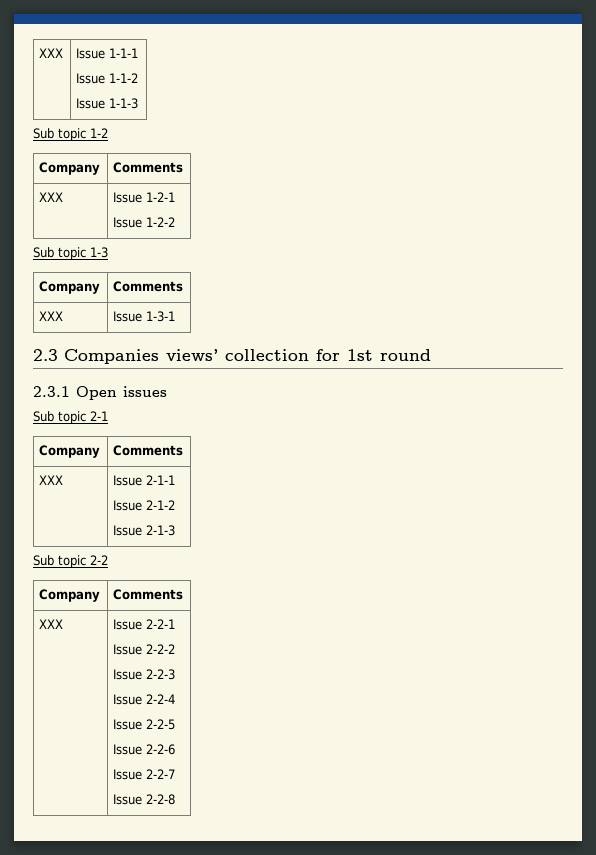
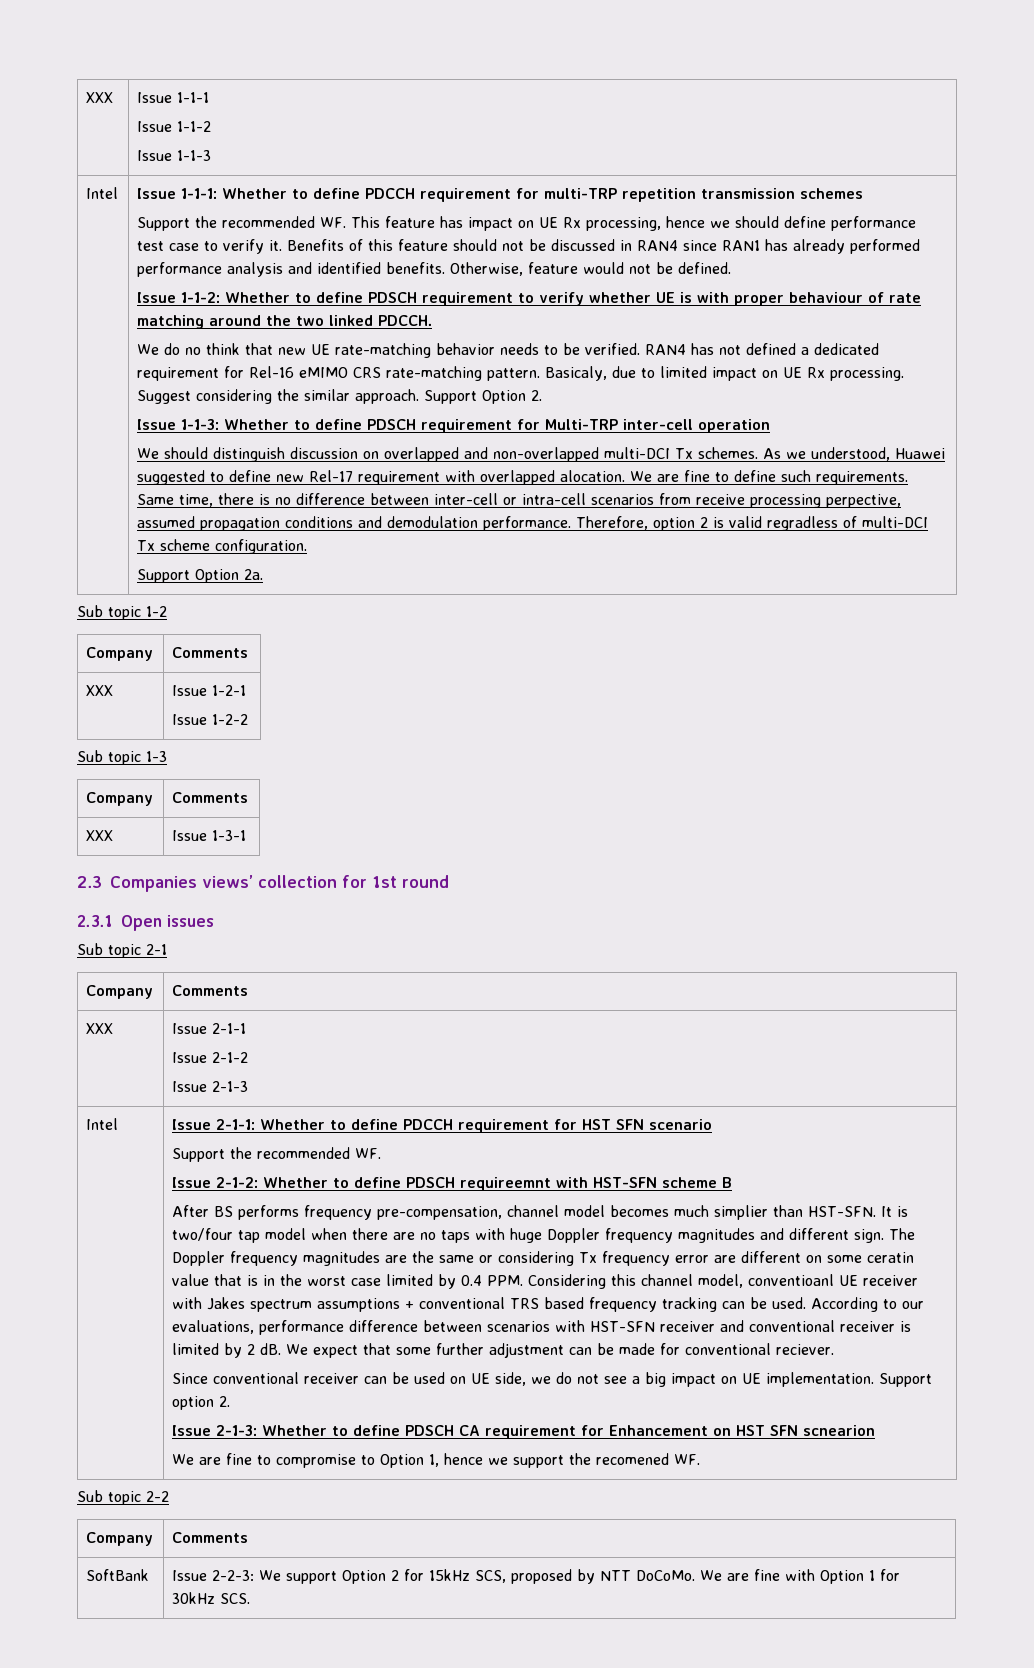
+ Intel | Issue 1-1-1: Whether to define PDCCH requirement for multi-TRP repetition transmission schemes
+ Support the recommended WF. This feature has impact on UE Rx processing, hence we should define performance test case to verify it. Benefits of this feature should not be discussed in RAN4 since RAN1 has already performed performance analysis and identified benefits. Otherwise, feature would not be defined.
+ Issue 1-1-2: Whether to define PDSCH requirement to verify whether UE is with proper behaviour of rate matching around the two linked PDCCH.
+ We do no think that new UE rate-matching behavior needs to be verified. RAN4 has not defined a dedicated requirement for Rel-16 eMIMO CRS rate-matching pattern. Basicaly, due to limited impact on UE Rx processing. Suggest considering the similar approach. Support Option 2.
+ Issue 1-1-3: Whether to define PDSCH requirement for Multi-TRP inter-cell operation
+ We should distinguish discussion on overlapped and non-overlapped multi-DCI Tx schemes. As we understood, Huawei suggested to define new Rel-17 requirement with overlapped alocation. We are fine to define such requirements. Same time, there is no difference between inter-cell or intra-cell scenarios from receive processing perpective, assumed propagation conditions and demodulation performance. Therefore, option 2 is valid regradless of multi-DCI Tx scheme configuration.
+ Support Option 2a.
+ Intel | Issue 2-1-1: Whether to define PDCCH requirement for HST SFN scenario
+ Support the recommended WF.
+ Issue 2-1-2: Whether to define PDSCH requireemnt with HST-SFN scheme B
+ After BS performs frequency pre-compensation, channel model becomes much simplier than HST-SFN. It is two/four tap model when there are no taps with huge Doppler frequency magnitudes and different sign. The Doppler frequency magnitudes are the same or considering Tx frequency error are different on some ceratin value that is in the worst case limited by 0.4 PPM. Considering this channel model, conventioanl UE receiver with Jakes spectrum assumptions + conventional TRS based frequency tracking can be used. According to our evaluations, performance difference between scenarios with HST-SFN receiver and conventional receiver is limited by 2 dB. We expect that some further adjustment can be made for conventional reciever.
+ Since conventional receiver can be used on UE side, we do not see a big impact on UE implementation. Support option 2.
+ Issue 2-1-3: Whether to define PDSCH CA requirement for Enhancement on HST SFN scnearion
+ We are fine to compromise to Option 1, hence we support the recomened WF.
- XXX | Issue 2-2-1
- Issue 2-2-2
- Issue 2-2-3
- Issue 2-2-4
- Issue 2-2-5
- Issue 2-2-6
- Issue 2-2-7
- Issue 2-2-8
+ SoftBank | Issue 2-2-3: We support Option 2 for 15kHz SCS, proposed by NTT DoCoMo. We are fine with Option 1 for 30kHz SCS.

